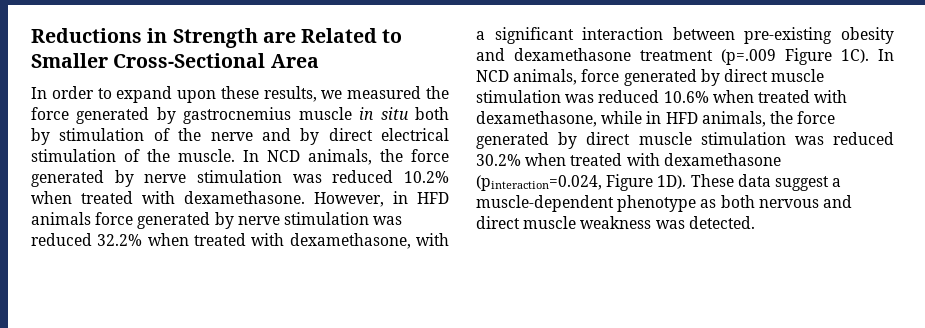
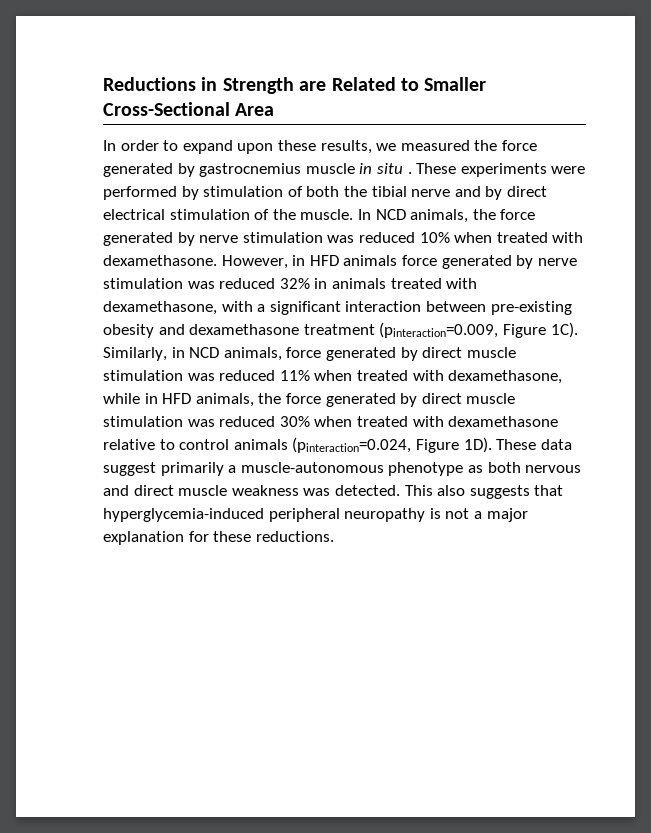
- In order to expand upon these results, we measured the force generated by gastrocnemius muscle in situ both by stimulation of the nerve and by direct electrical stimulation of the muscle.
+ In order to expand upon these results, we measured the force generated by gastrocnemius muscle in situ . These experiments were performed by stimulation of both the tibial nerve and by direct electrical stimulation of the muscle.
- In NCD animals, the force generated by nerve stimulation was reduced 10.2% when treated with dexamethasone.
+ In NCD animals, the force generated by nerve stimulation was reduced 10% when treated with dexamethasone.
- However, in HFD animals force generated by nerve stimulation was reduced 32.2% when treated with dexamethasone, with a significant interaction between pre-existing obesity and dexamethasone treatment (p=.009 Figure 1C).
+ However, in HFD animals force generated by nerve stimulation was reduced 32% in animals treated with dexamethasone, with a significant interaction between pre-existing obesity and dexamethasone treatment (pinteraction=0.009, Figure 1C).
- In NCD animals, force generated by direct muscle stimulation was reduced 10.6% when treated with dexamethasone, while in HFD animals, the force generated by direct muscle stimulation was reduced 30.2% when treated with dexamethasone (pinteraction=0.024, Figure 1D).
+ Similarly, in NCD animals, force generated by direct muscle stimulation was reduced 11% when treated with dexamethasone, while in HFD animals, the force generated by direct muscle stimulation was reduced 30% when treated with dexamethasone relative to control animals (pinteraction=0.024, Figure 1D).
- These data suggest a muscle-dependent phenotype as both nervous and direct muscle weakness was detected.
+ These data suggest primarily a muscle-autonomous phenotype as both nervous and direct muscle weakness was detected.
+ This also suggests that hyperglycemia-induced peripheral neuropathy is not a major explanation for these reductions.

